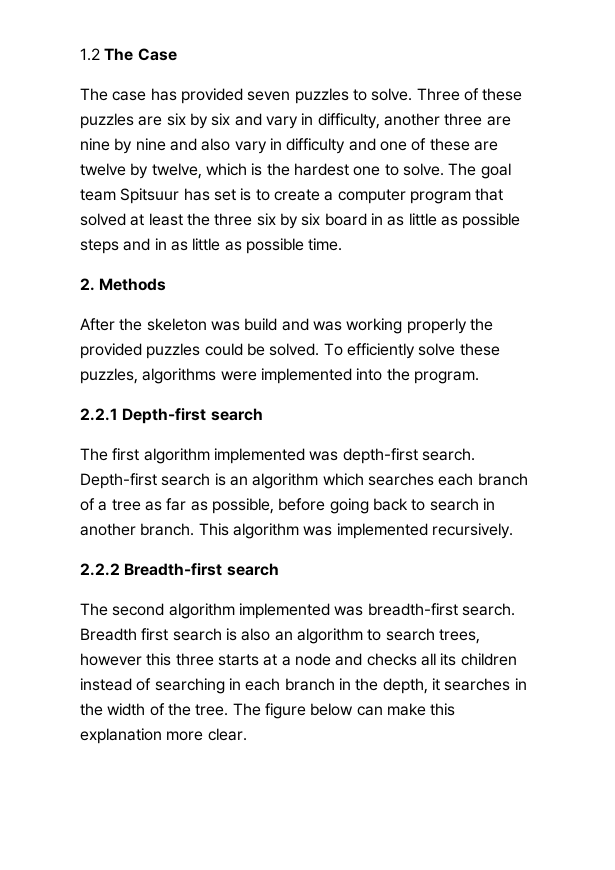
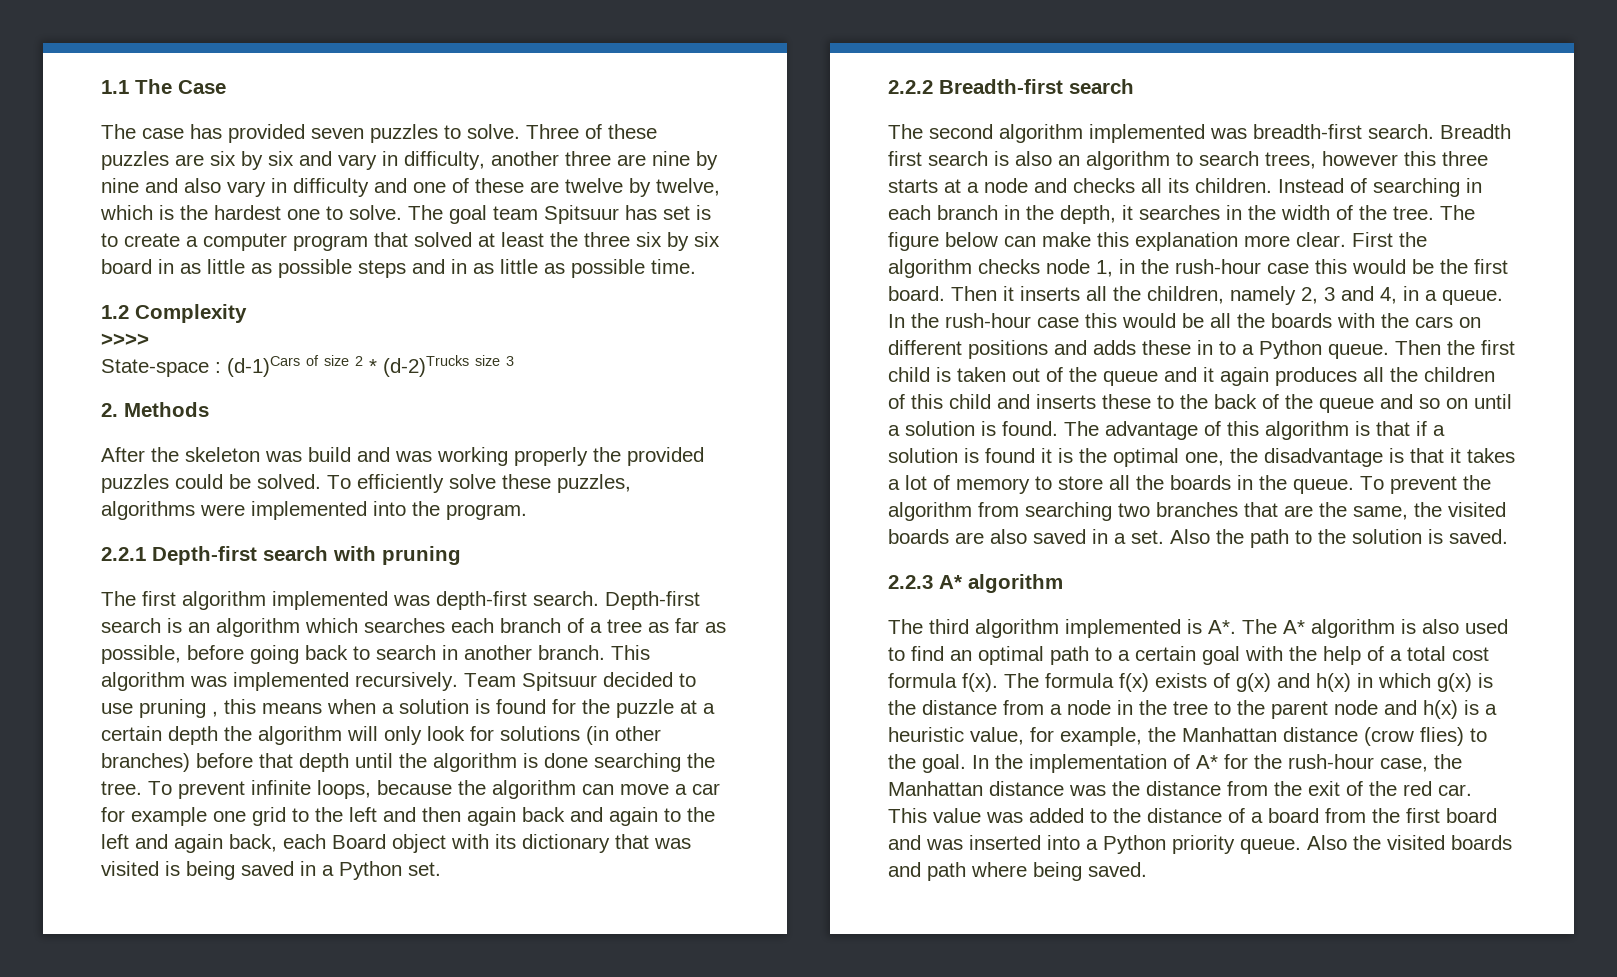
- 1.2 The Case
+ 1.1 The Case
+ 1.2 Complexity
+ >>>>
+ State-space : (d-1)Cars of size 2 * (d-2)Trucks size 3
- 2.2.1 Depth-first search
+ 2.2.1 Depth-first search with pruning
+ Team Spitsuur decided to use pruning , this means when a solution is found for the puzzle at a certain depth the algorithm will only look for solutions (in other branches) before that depth until the algorithm is done searching the tree. To prevent infinite loops, because the algorithm can move a car for example one grid to the left and then again back and again to the left and again back, each Board object with its dictionary that was visited is being saved in a Python set.
- Breadth first search is also an algorithm to search trees, however this three starts at a node and checks all its children instead of searching in each branch in the depth, it searches in the width of the tree.
+ Breadth first search is also an algorithm to search trees, however this three starts at a node and checks all its children. Instead of searching in each branch in the depth, it searches in the width of the tree.
+ First the algorithm checks node 1, in the rush-hour case this would be the first board. Then it inserts all the children, namely 2, 3 and 4, in a queue. In the rush-hour case this would be all the boards with the cars on different positions and adds these in to a Python queue. Then the first child is taken out of the queue and it again produces all the children of this child and inserts these to the back of the queue and so on until a solution is found. The advantage of this algorithm is that if a solution is found it is the optimal one, the disadvantage is that it takes a lot of memory to store all the boards in the queue. To prevent the algorithm from searching two branches that are the same, the visited boards are also saved in a set. Also the path to the solution is saved.
+ 2.2.3 A* algorithm
+ The third algorithm implemented is A*. The A* algorithm is also used to find an optimal path to a certain goal with the help of a total cost formula f(x). The formula f(x) exists of g(x) and h(x) in which g(x) is the distance from a node in the tree to the parent node and h(x) is a heuristic value, for example, the Manhattan distance (crow flies) to the goal. In the implementation of A* for the rush-hour case, the Manhattan distance was the distance from the exit of the red car. This value was added to the distance of a board from the first board and was inserted into a Python priority queue. Also the visited boards and path where being saved.

